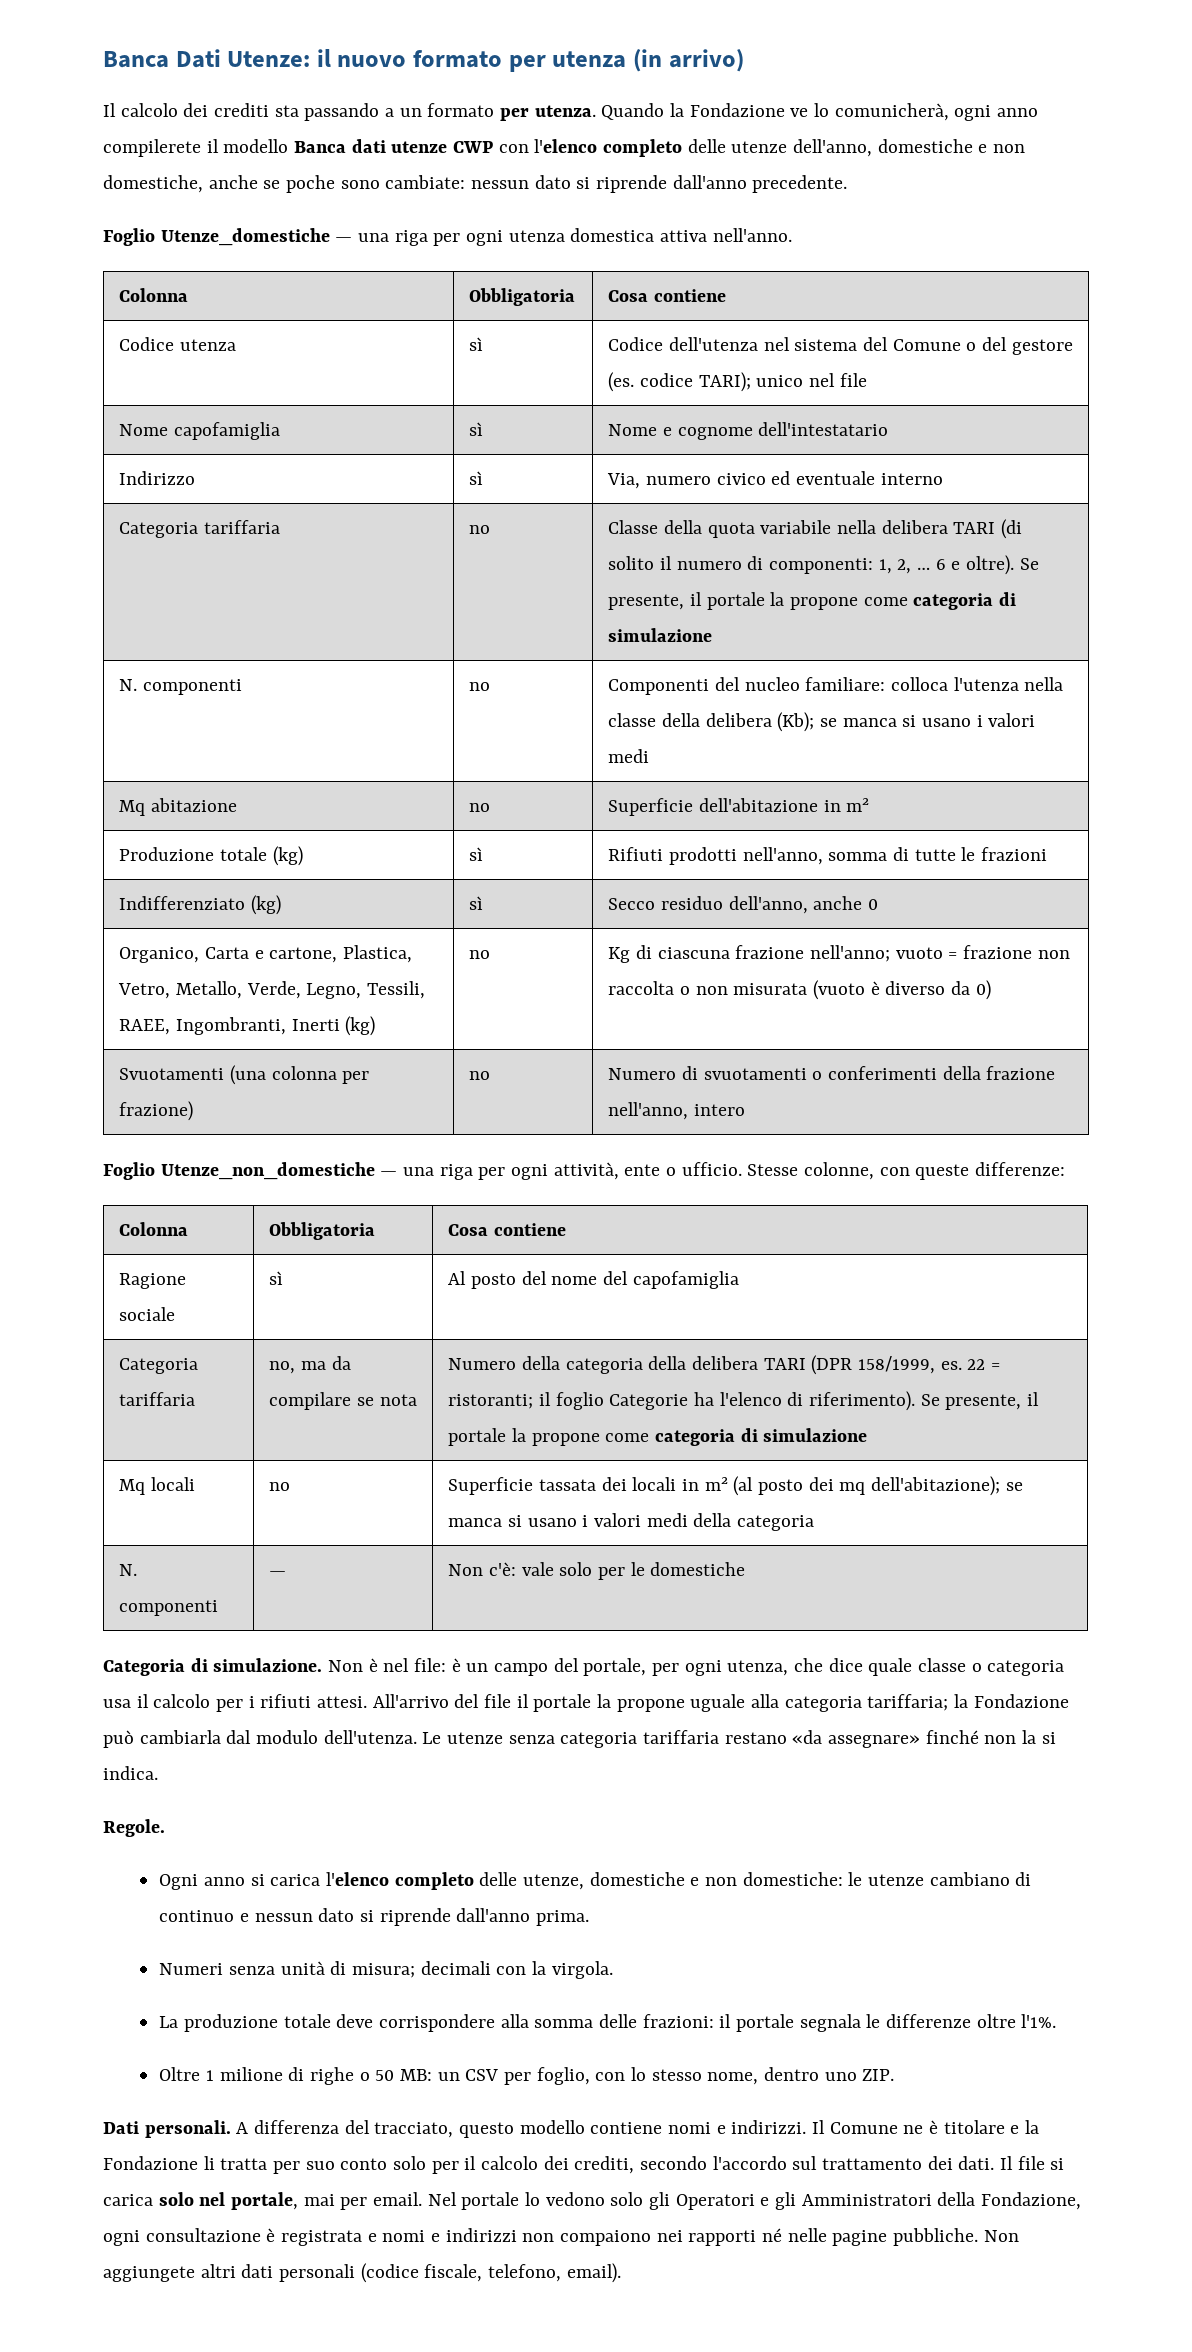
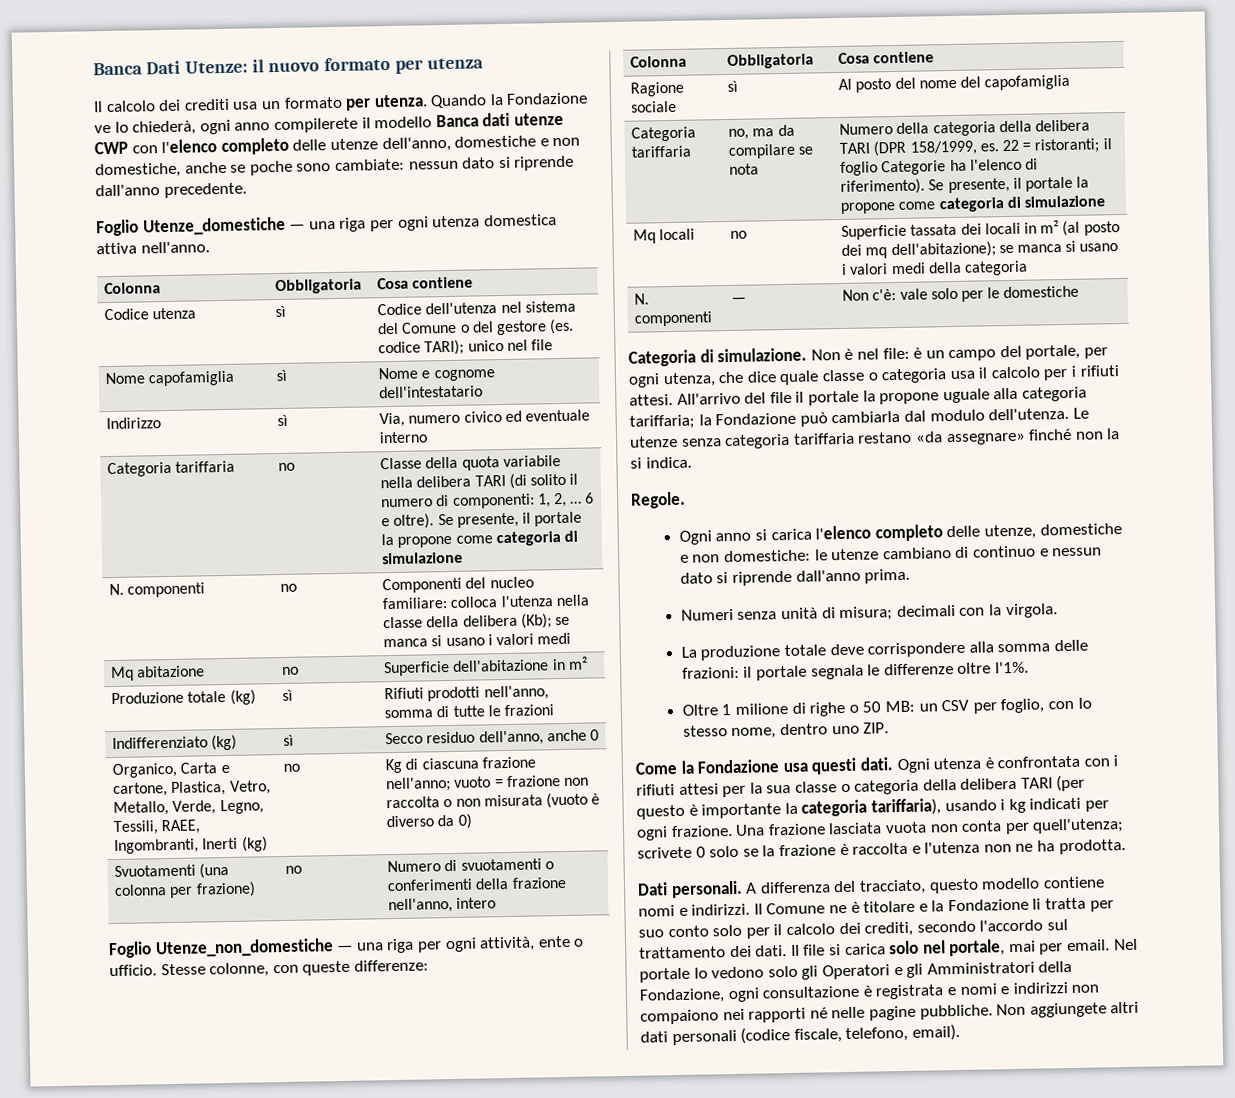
- Banca Dati Utenze: il nuovo formato per utenza (in arrivo)
+ Banca Dati Utenze: il nuovo formato per utenza
- Il calcolo dei crediti sta passando a un formato per utenza.
+ Il calcolo dei crediti usa un formato per utenza.
- Quando la Fondazione ve lo comunicherà, ogni anno compilerete il modello Banca dati utenze CWP con l'elenco completo delle utenze dell'anno, domestiche e non domestiche, anche se poche sono cambiate: nessun dato si riprende dall'anno precedente.
+ Quando la Fondazione ve lo chiederà, ogni anno compilerete il modello Banca dati utenze CWP con l'elenco completo delle utenze dell'anno, domestiche e non domestiche, anche se poche sono cambiate: nessun dato si riprende dall'anno precedente.
+ Come la Fondazione usa questi dati. Ogni utenza è confrontata con i rifiuti attesi per la sua classe o categoria della delibera TARI (per questo è importante la categoria tariffaria), usando i kg indicati per ogni frazione. Una frazione lasciata vuota non conta per quell'utenza; scrivete 0 solo se la frazione è raccolta e l'utenza non ne ha prodotta.

